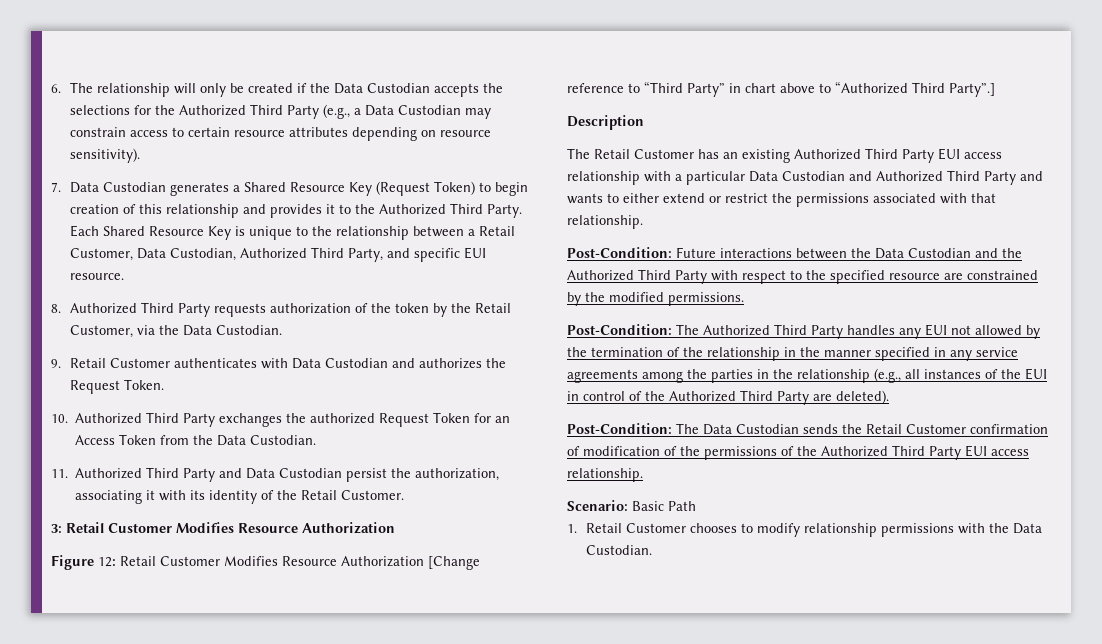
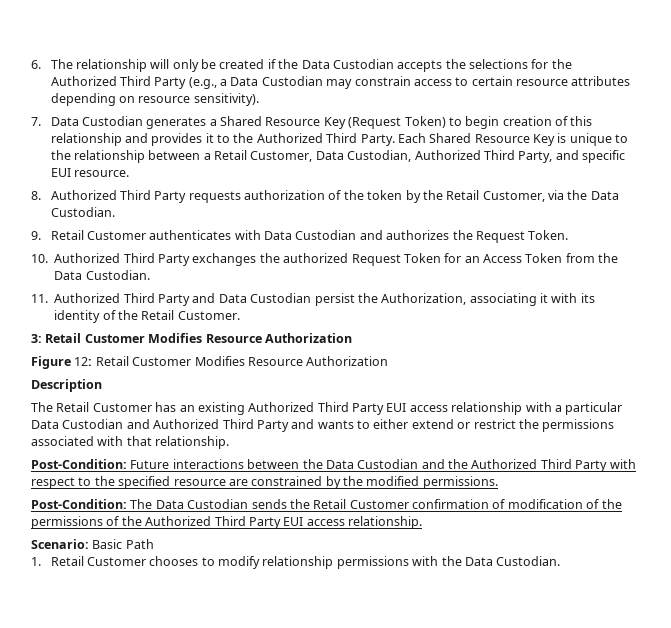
- 11. Authorized Third Party and Data Custodian persist the authorization, associating it with its identity of the Retail Customer.
+ 11. Authorized Third Party and Data Custodian persist the Authorization, associating it with its identity of the Retail Customer.
- Figure 12: Retail Customer Modifies Resource Authorization [Change reference to “Third Party” in chart above to “Authorized Third Party”.]
+ Figure 12: Retail Customer Modifies Resource Authorization
- Post-Condition: The Authorized Third Party handles any EUI not allowed by the termination of the relationship in the manner specified in any service agreements among the parties in the relationship (e.g., all instances of the EUI in control of the Authorized Third Party are deleted).

